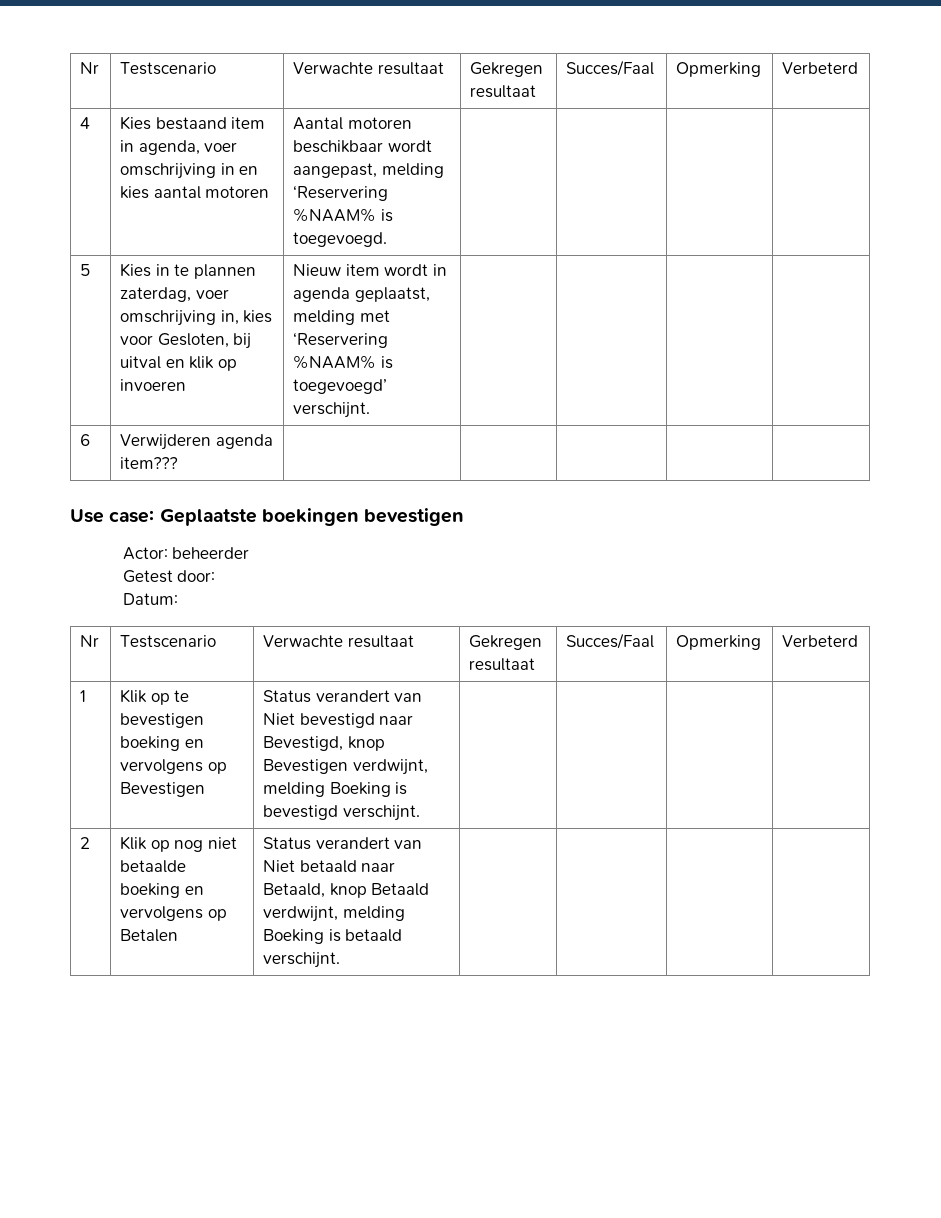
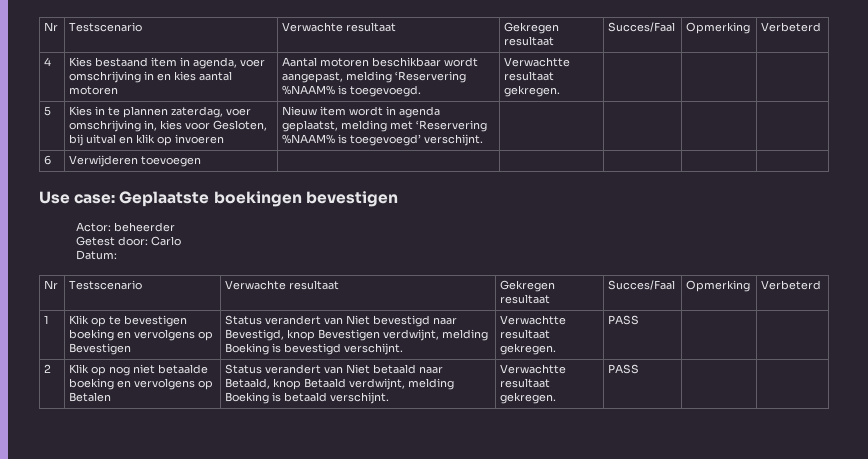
- 4 | Kies bestaand item in agenda, voer omschrijving in en kies aantal motoren | Aantal motoren beschikbaar wordt aangepast, melding ‘Reservering %NAAM% is toegevoegd. | | | |
+ 4 | Kies bestaand item in agenda, voer omschrijving in en kies aantal motoren | Aantal motoren beschikbaar wordt aangepast, melding ‘Reservering %NAAM% is toegevoegd. | Verwachtte resultaat gekregen. | | |
- 6 | Verwijderen agenda item??? | | | | |
+ 6 | Verwijderen toevoegen | | | | |
- Getest door:
+ Getest door: Carlo
- 1 | Klik op te bevestigen boeking en vervolgens op Bevestigen | Status verandert van Niet bevestigd naar Bevestigd, knop Bevestigen verdwijnt, melding Boeking is bevestigd verschijnt. | | | |
+ 1 | Klik op te bevestigen boeking en vervolgens op Bevestigen | Status verandert van Niet bevestigd naar Bevestigd, knop Bevestigen verdwijnt, melding Boeking is bevestigd verschijnt. | Verwachtte resultaat gekregen. | PASS | |
- 2 | Klik op nog niet betaalde boeking en vervolgens op Betalen | Status verandert van Niet betaald naar Betaald, knop Betaald verdwijnt, melding Boeking is betaald verschijnt. | | | |
+ 2 | Klik op nog niet betaalde boeking en vervolgens op Betalen | Status verandert van Niet betaald naar Betaald, knop Betaald verdwijnt, melding Boeking is betaald verschijnt. | Verwachtte resultaat gekregen. | PASS | |

